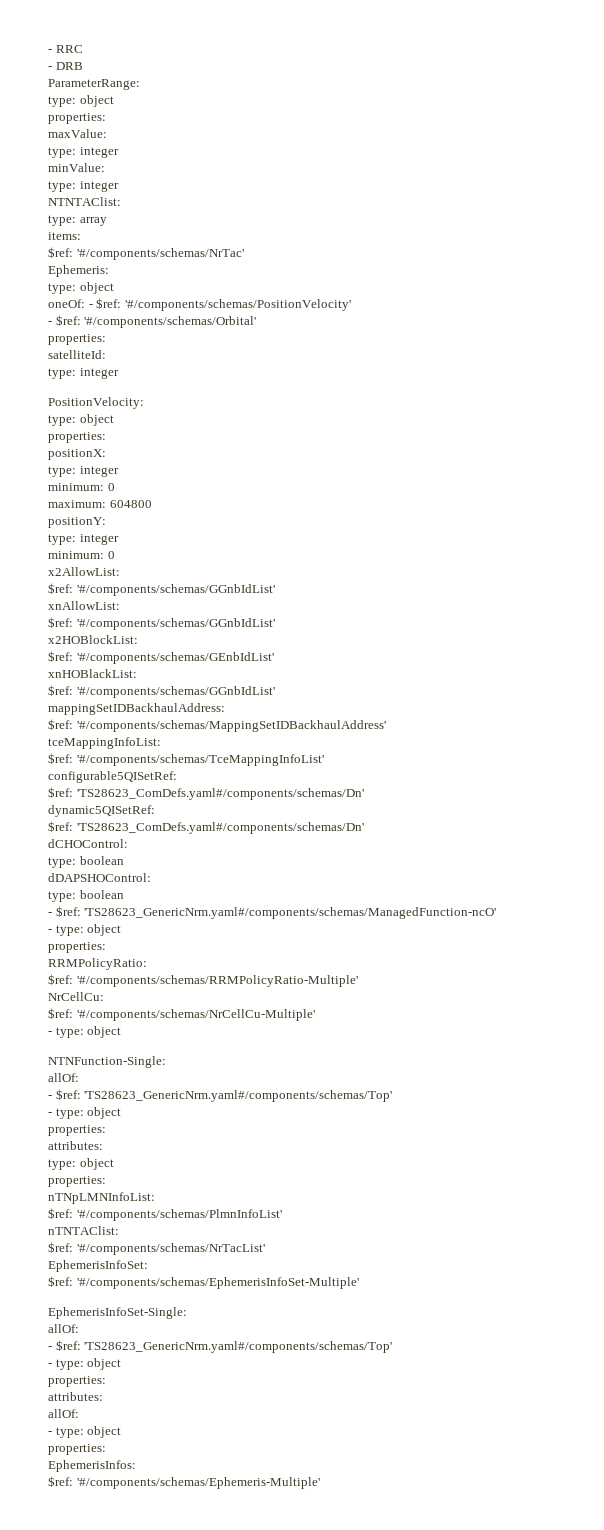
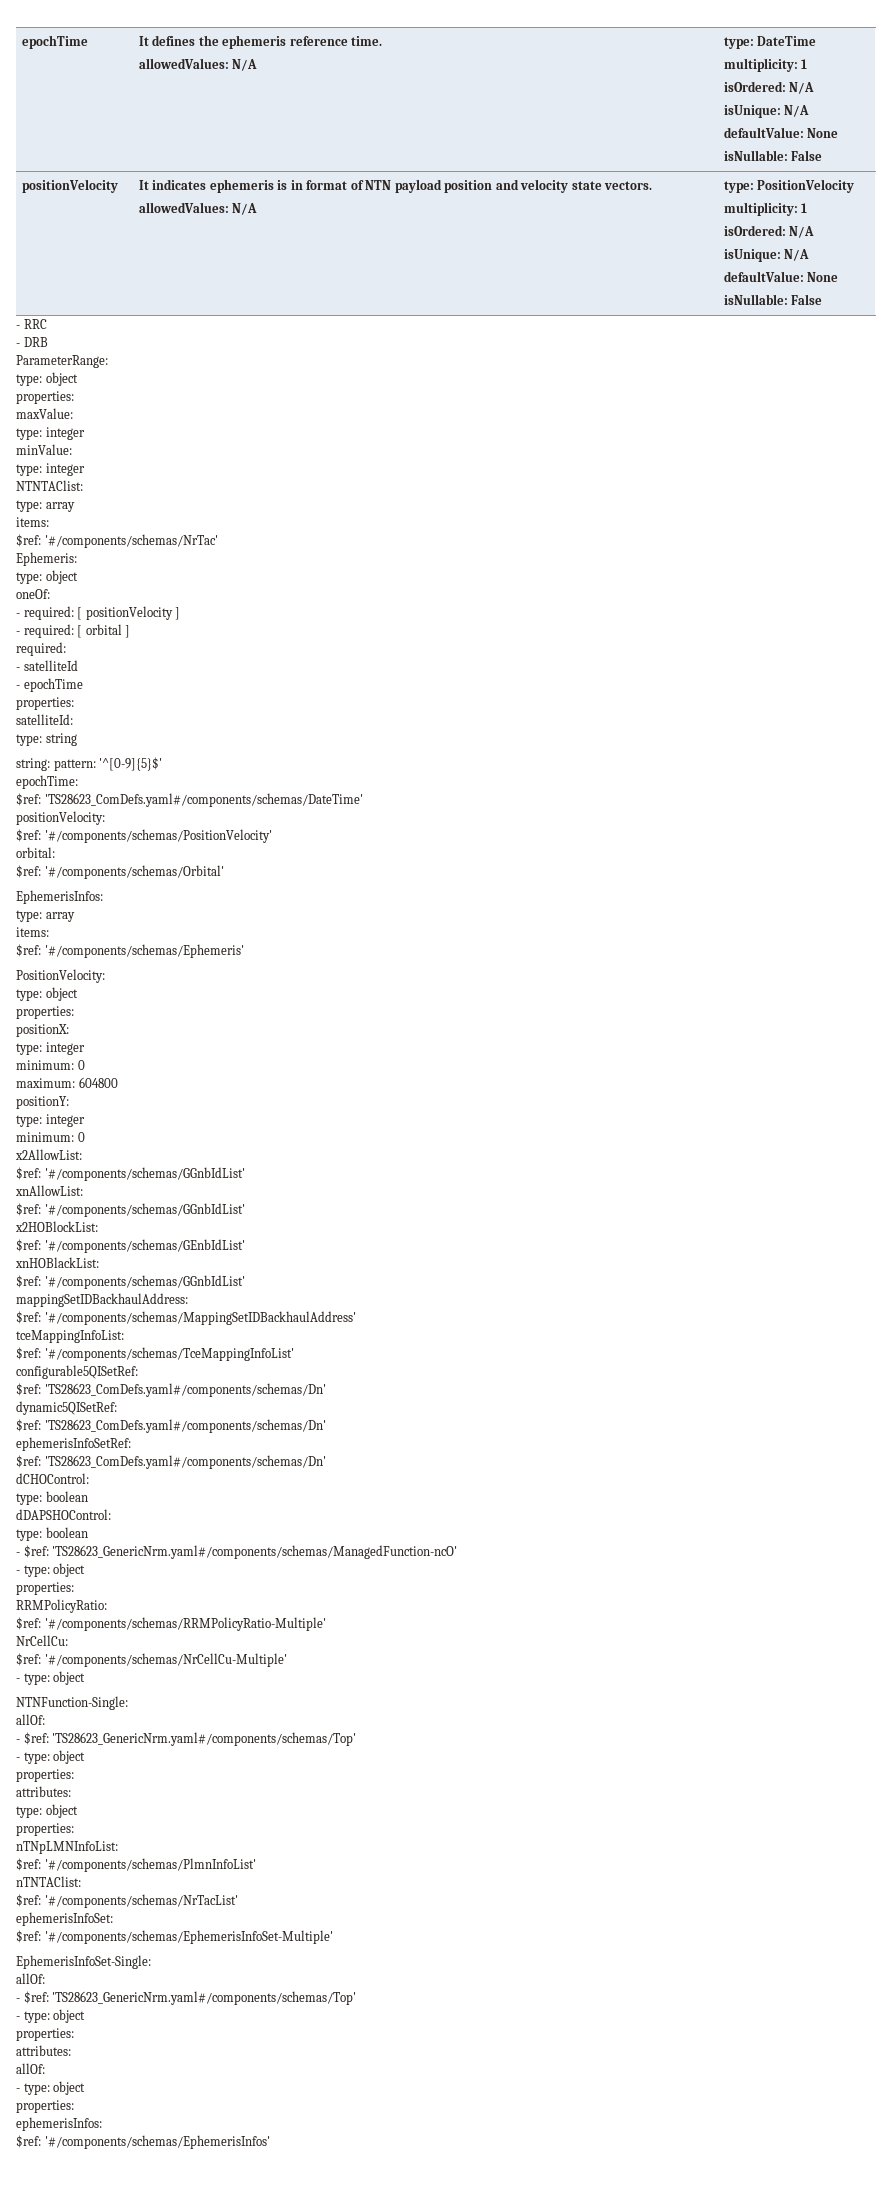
+ epochTime | It defines the ephemeris reference time.
+ allowedValues: N/A | type: DateTime
+ multiplicity: 1
+ isOrdered: N/A
+ isUnique: N/A
+ defaultValue: None
+ isNullable: False
+ positionVelocity | It indicates ephemeris is in format of NTN payload position and velocity state vectors.
+ allowedValues: N/A | type: PositionVelocity
+ multiplicity: 1
+ isOrdered: N/A
+ isUnique: N/A
+ defaultValue: None
+ isNullable: False
- oneOf: - $ref: '#/components/schemas/PositionVelocity'
- - $ref: '#/components/schemas/Orbital'
+ oneOf:
+ - required: [ positionVelocity ]
+ - required: [ orbital ]
+ required:
+ - satelliteId
+ - epochTime
  properties:
  satelliteId:
- type: integer
+ type: string
+ string: pattern: '^[0-9]{5}$'
+ epochTime:
+ $ref: 'TS28623_ComDefs.yaml#/components/schemas/DateTime'
+ positionVelocity:
+ $ref: '#/components/schemas/PositionVelocity'
+ orbital:
+ $ref: '#/components/schemas/Orbital'
+ EphemerisInfos:
+ type: array
+ items:
+ $ref: '#/components/schemas/Ephemeris'
+ ephemerisInfoSetRef:
+ $ref: 'TS28623_ComDefs.yaml#/components/schemas/Dn'
- EphemerisInfoSet:
+ ephemerisInfoSet:
- EphemerisInfos:
- $ref: '#/components/schemas/Ephemeris-Multiple'
+ ephemerisInfos:
+ $ref: '#/components/schemas/EphemerisInfos'

